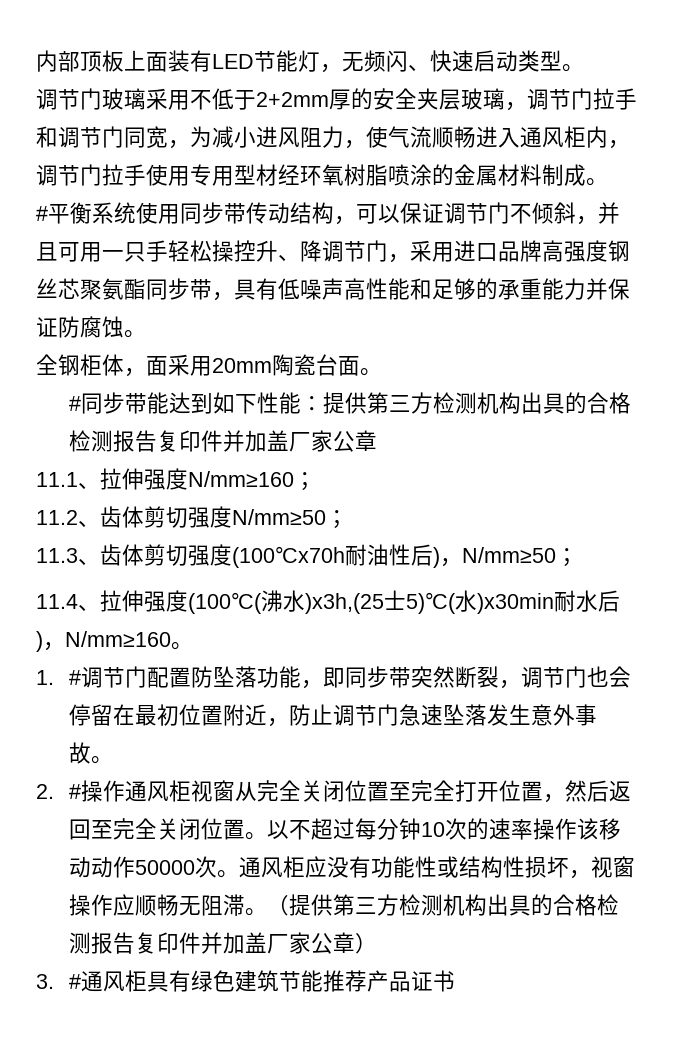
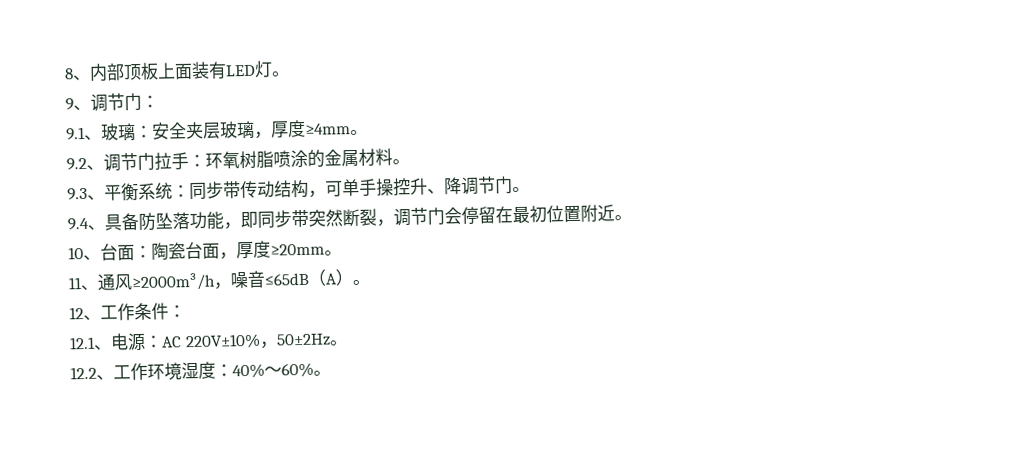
- 内部顶板上面装有LED节能灯，无频闪、快速启动类型。
- 调节门玻璃采用不低于2+2mm厚的安全夹层玻璃，调节门拉手和调节门同宽，为减小进风阻力，使气流顺畅进入通风柜内，调节门拉手使用专用型材经环氧树脂喷涂的金属材料制成。
- #平衡系统使用同步带传动结构，可以保证调节门不倾斜，并且可用一只手轻松操控升、降调节门，采用进口品牌高强度钢丝芯聚氨酯同步带，具有低噪声高性能和足够的承重能力并保证防腐蚀。
- 全钢柜体，面采用20mm陶瓷台面。
- #同步带能达到如下性能：提供第三方检测机构出具的合格检测报告复印件并加盖厂家公章
- 11.1、拉伸强度N/mm≥160；
- 11.2、齿体剪切强度N/mm≥50；
- 11.3、齿体剪切强度(100℃x70h耐油性后)，N/mm≥50；
- 11.4、拉伸强度(100℃(沸水)x3h,(25士5)℃(水)x30min耐水后)，N/mm≥160。
- 1. #调节门配置防坠落功能，即同步带突然断裂，调节门也会停留在最初位置附近，防止调节门急速坠落发生意外事故。
- 2. #操作通风柜视窗从完全关闭位置至完全打开位置，然后返回至完全关闭位置。以不超过每分钟10次的速率操作该移动动作50000次。通风柜应没有功能性或结构性损坏，视窗操作应顺畅无阻滞。（提供第三方检测机构出具的合格检测报告复印件并加盖厂家公章）
- 3. #通风柜具有绿色建筑节能推荐产品证书
+ 8、内部顶板上面装有LED灯。
+ 9、调节门：
+ 9.1、玻璃：安全夹层玻璃，厚度≥4mm。
+ 9.2、调节门拉手：环氧树脂喷涂的金属材料。
+ 9.3、平衡系统：同步带传动结构，可单手操控升、降调节门。
+ 9.4、具备防坠落功能，即同步带突然断裂，调节门会停留在最初位置附近。
+ 10、台面：陶瓷台面，厚度≥20mm。
+ 11、通风≥2000m³/h，噪音≤65dB（A）。
+ 12、工作条件：
+ 12.1、电源：AC 220V±10%，50±2Hz。
+ 12.2、工作环境湿度：40%～60%。

